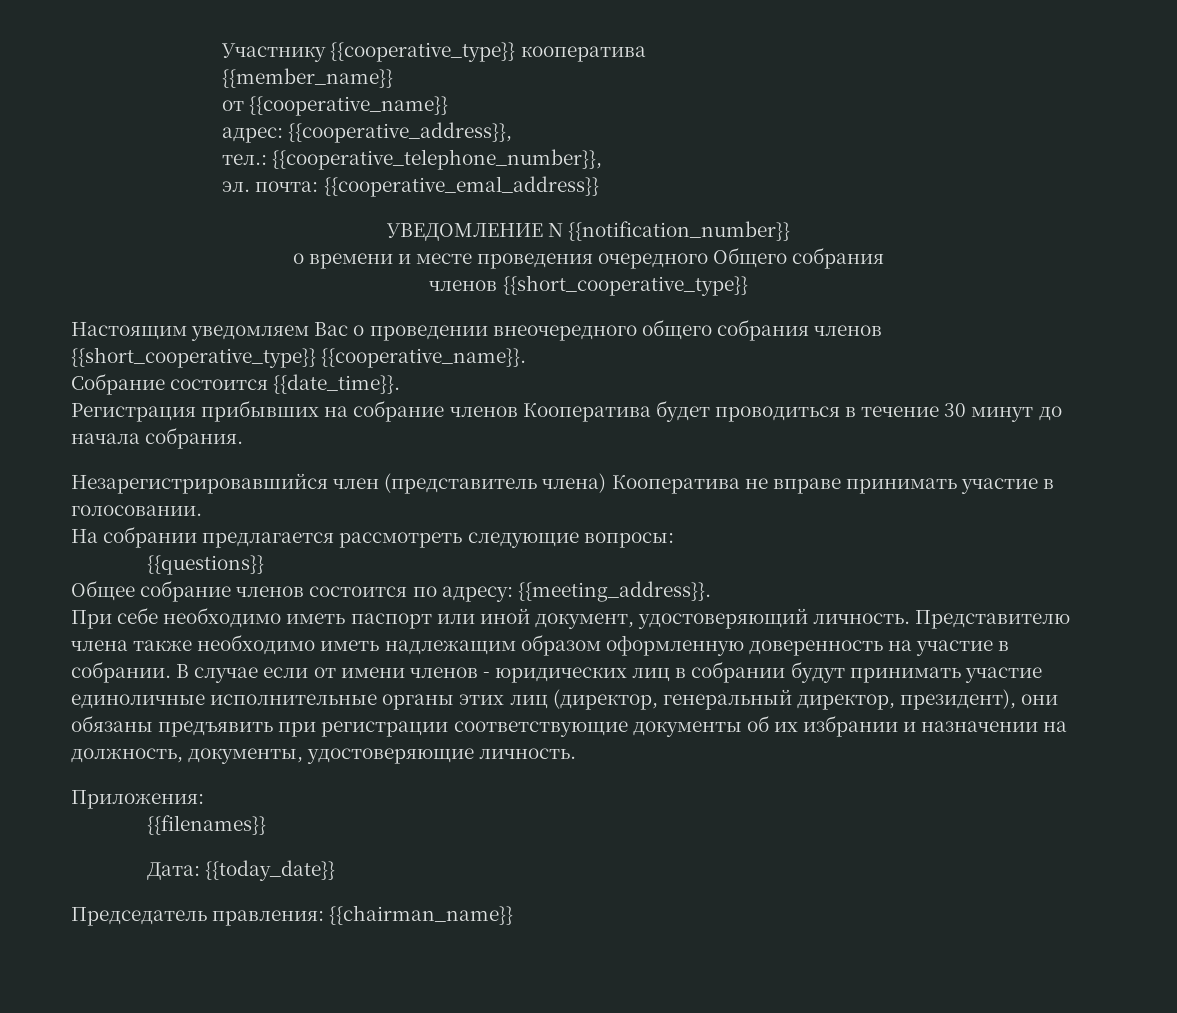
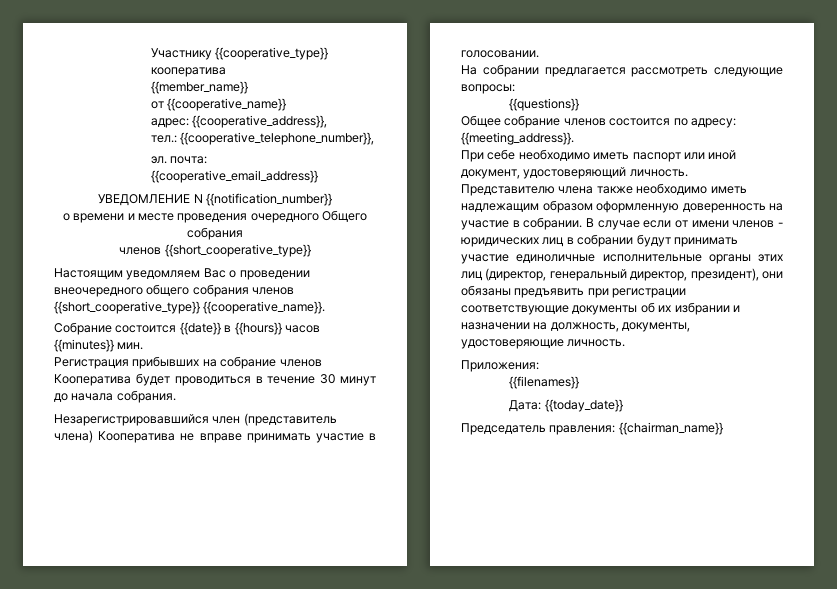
- эл. почта: {{cooperative_emal_address}}
+ эл. почта: {{cooperative_email_address}}
- Собрание состоится {{date_time}}.
+ Собрание состоится {{date}} в {{hours}} часов {{minutes}} мин.

